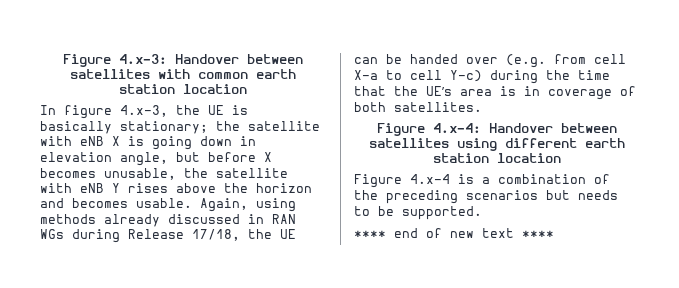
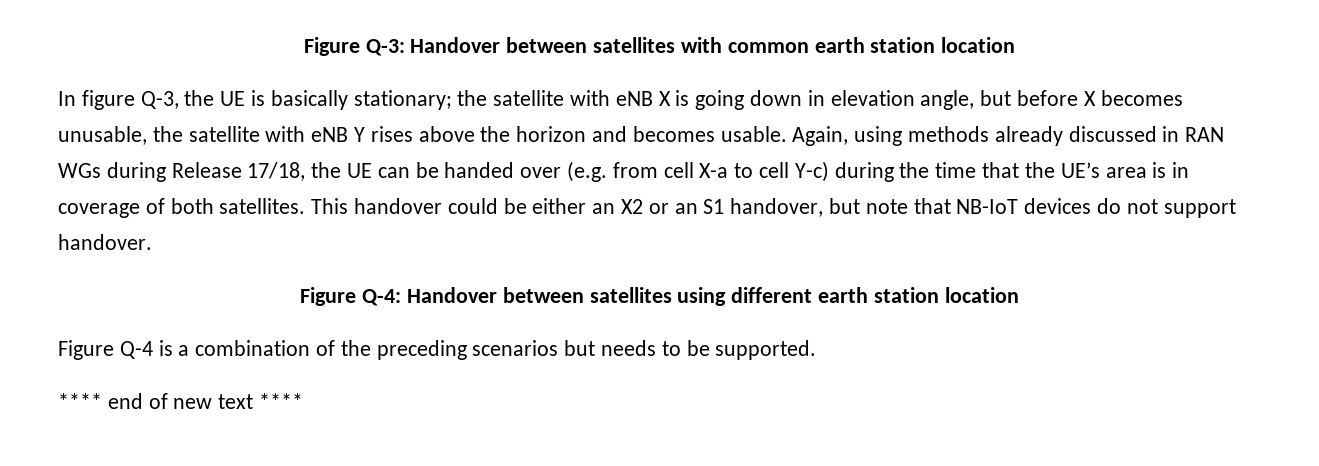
- Figure 4.x-3: Handover between satellites with common earth station location
+ Figure Q-3: Handover between satellites with common earth station location
- In figure 4.x-3, the UE is basically stationary; the satellite with eNB X is going down in elevation angle, but before X becomes unusable, the satellite with eNB Y rises above the horizon and becomes usable.
+ In figure Q-3, the UE is basically stationary; the satellite with eNB X is going down in elevation angle, but before X becomes unusable, the satellite with eNB Y rises above the horizon and becomes usable.
- Again, using methods already discussed in RAN WGs during Release 17/18, the UE can be handed over (e.g. from cell X-a to cell Y-c) during the time that the UE’s area is in coverage of both satellites.
- Figure 4.x-4: Handover between satellites using different earth station location
+ Again, using methods already discussed in RAN WGs during Release 17/18, the UE can be handed over (e.g. from cell X-a to cell Y-c) during the time that the UE’s area is in coverage of both satellites. This handover could be either an X2 or an S1 handover, but note that NB-IoT devices do not support handover.
+ Figure Q-4: Handover between satellites using different earth station location
- Figure 4.x-4 is a combination of the preceding scenarios but needs to be supported.
+ Figure Q-4 is a combination of the preceding scenarios but needs to be supported.

